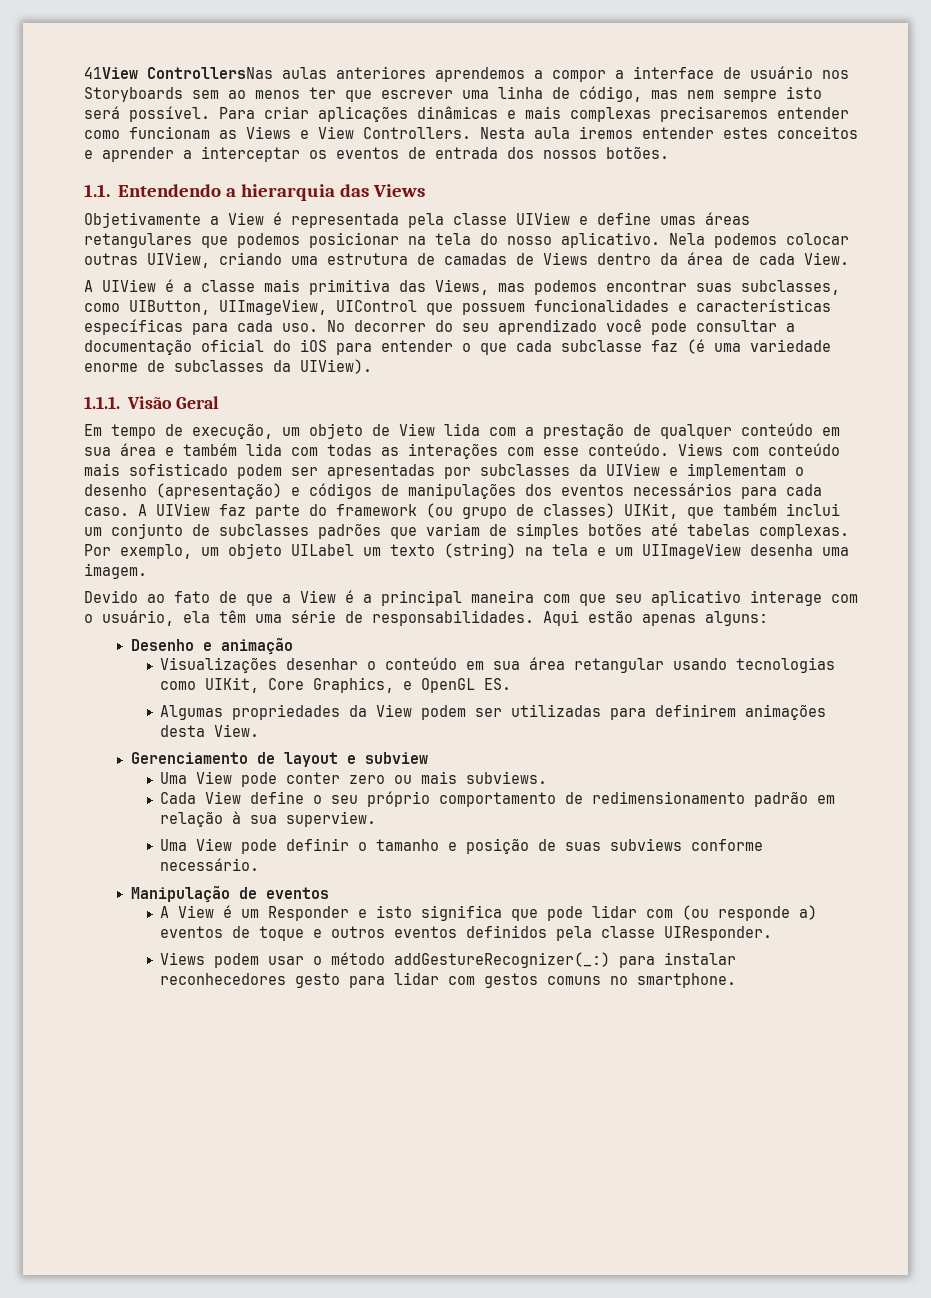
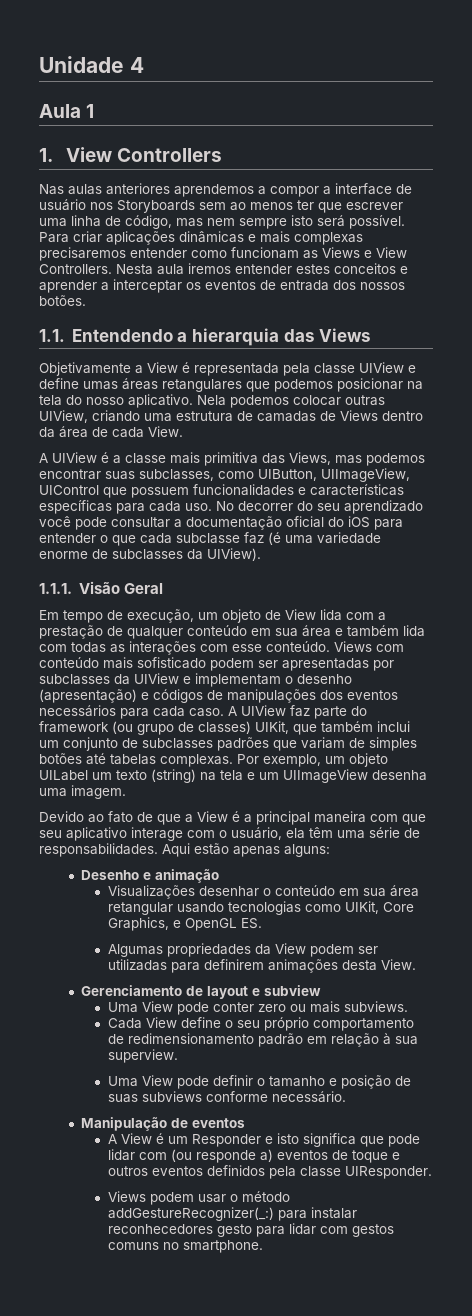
- 41View ControllersNas aulas anteriores aprendemos a compor a interface de usuário nos Storyboards sem ao menos ter que escrever uma linha de código, mas nem sempre isto será possível.
+ Unidade 4
+ Aula 1
+ 1. View Controllers
+ Nas aulas anteriores aprendemos a compor a interface de usuário nos Storyboards sem ao menos ter que escrever uma linha de código, mas nem sempre isto será possível.

